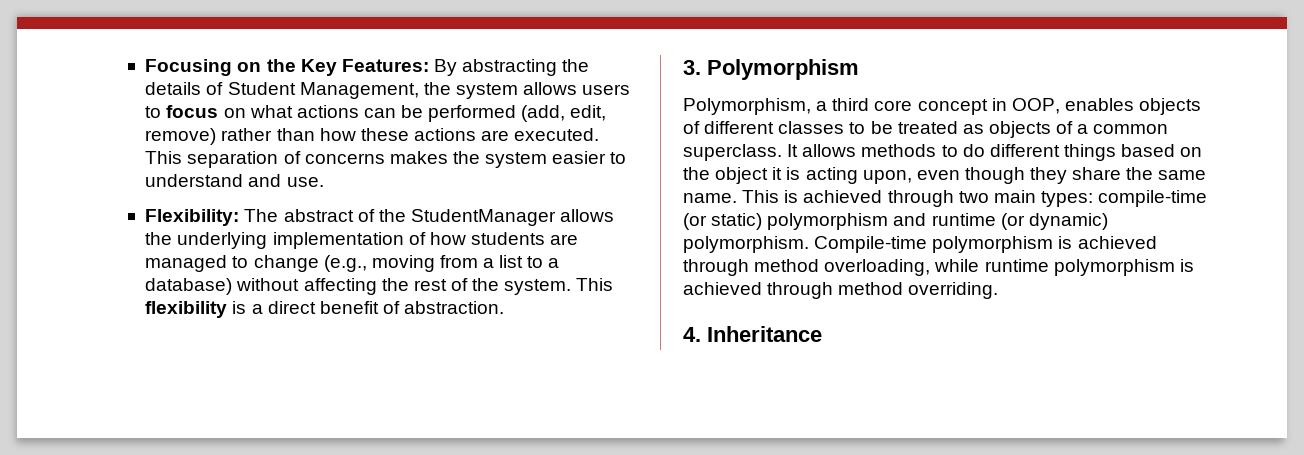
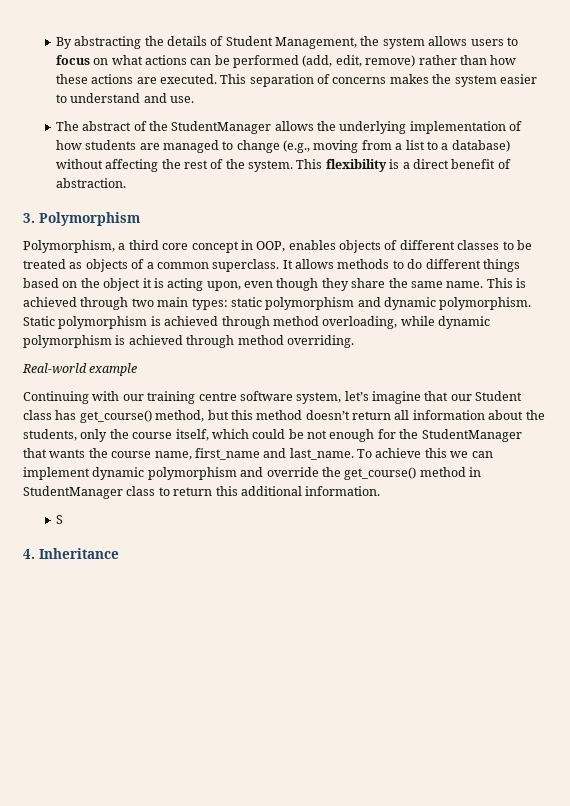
- Focusing on the Key Features: By abstracting the details of Student Management, the system allows users to focus on what actions can be performed (add, edit, remove) rather than how these actions are executed.
+ By abstracting the details of Student Management, the system allows users to focus on what actions can be performed (add, edit, remove) rather than how these actions are executed.
- Flexibility: The abstract of the StudentManager allows the underlying implementation of how students are managed to change (e.g., moving from a list to a database) without affecting the rest of the system.
+ The abstract of the StudentManager allows the underlying implementation of how students are managed to change (e.g., moving from a list to a database) without affecting the rest of the system.
- This is achieved through two main types: compile-time (or static) polymorphism and runtime (or dynamic) polymorphism. Compile-time polymorphism is achieved through method overloading, while runtime polymorphism is achieved through method overriding.
+ This is achieved through two main types: static polymorphism and dynamic polymorphism. Static polymorphism is achieved through method overloading, while dynamic polymorphism is achieved through method overriding.
+ Real-world example
+ Continuing with our training centre software system, let’s imagine that our Student class has get_course() method, but this method doesn’t return all information about the students, only the course itself, which could be not enough for the StudentManager that wants the course name, first_name and last_name. To achieve this we can implement dynamic polymorphism and override the get_course() method in StudentManager class to return this additional information.
+ S

